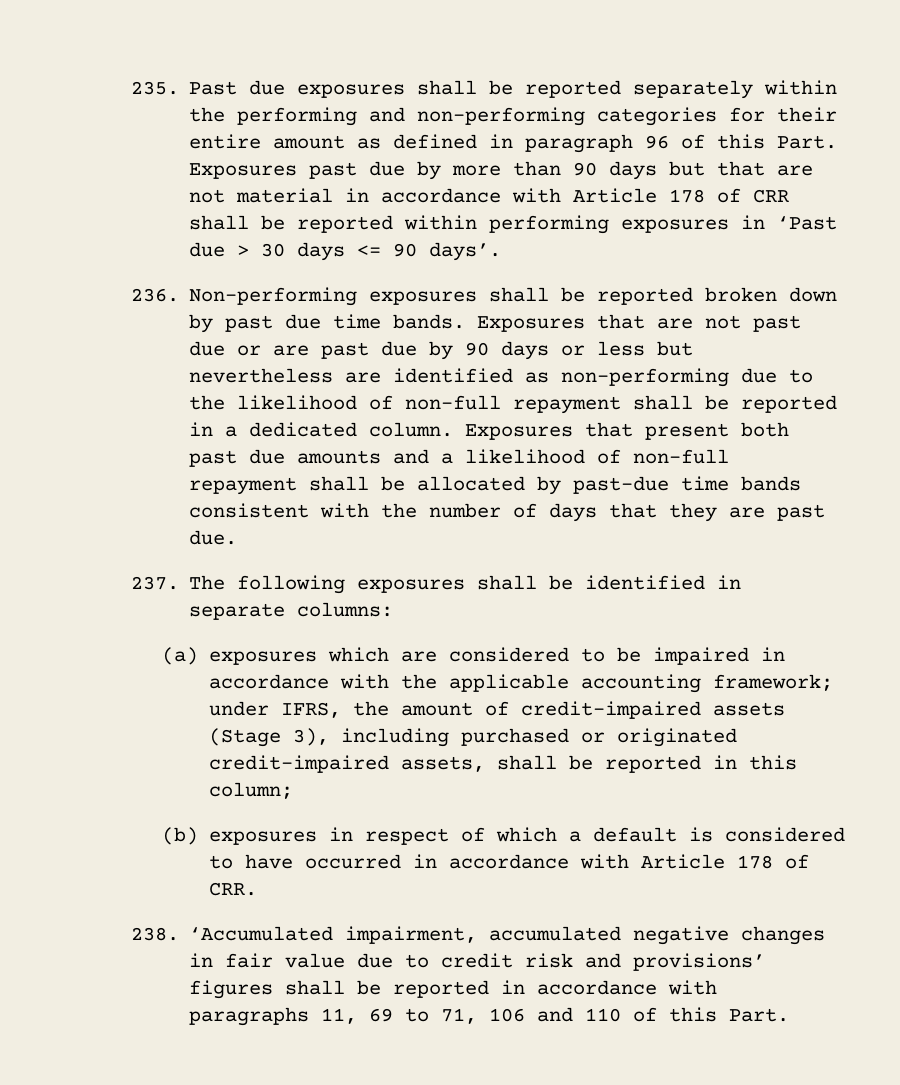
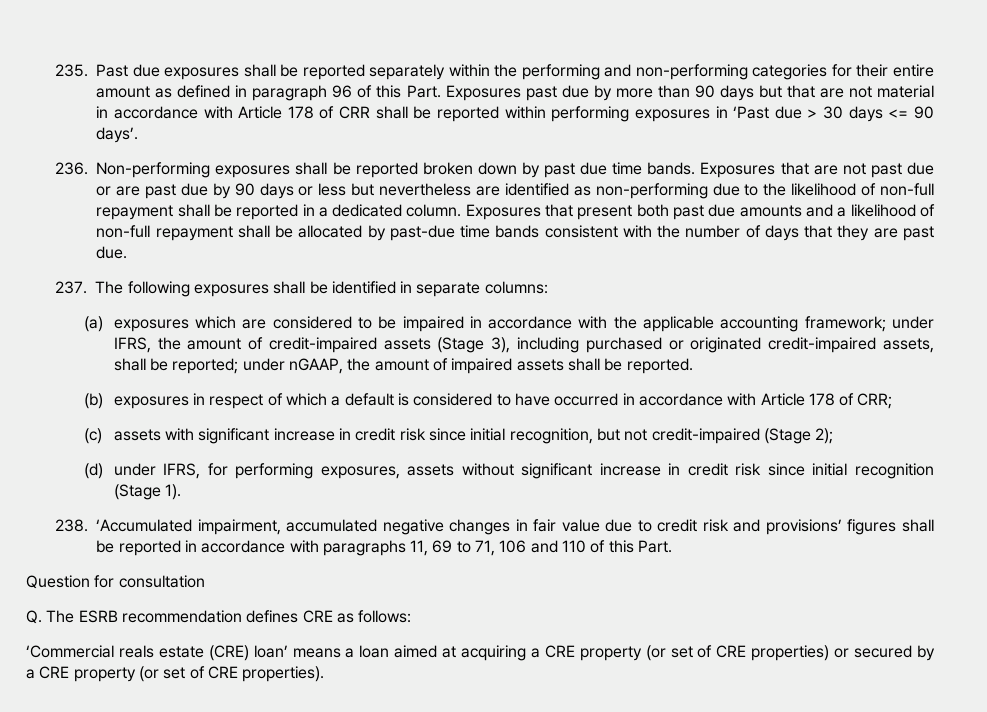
- (a) exposures which are considered to be impaired in accordance with the applicable accounting framework; under IFRS, the amount of credit-impaired assets (Stage 3), including purchased or originated credit-impaired assets, shall be reported in this column;
+ (a) exposures which are considered to be impaired in accordance with the applicable accounting framework; under IFRS, the amount of credit-impaired assets (Stage 3), including purchased or originated credit-impaired assets, shall be reported; under nGAAP, the amount of impaired assets shall be reported.
- (b) exposures in respect of which a default is considered to have occurred in accordance with Article 178 of CRR.
+ (b) exposures in respect of which a default is considered to have occurred in accordance with Article 178 of CRR;
+ (c) assets with significant increase in credit risk since initial recognition, but not credit-impaired (Stage 2);
+ (d) under IFRS, for performing exposures, assets without significant increase in credit risk since initial recognition (Stage 1).
+ Question for consultation
+ Q. The ESRB recommendation defines CRE as follows:
+ ‘Commercial reals estate (CRE) loan’ means a loan aimed at acquiring a CRE property (or set of CRE properties) or secured by a CRE property (or set of CRE properties).

